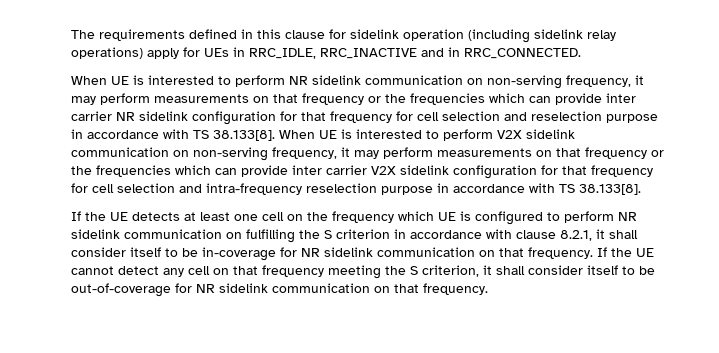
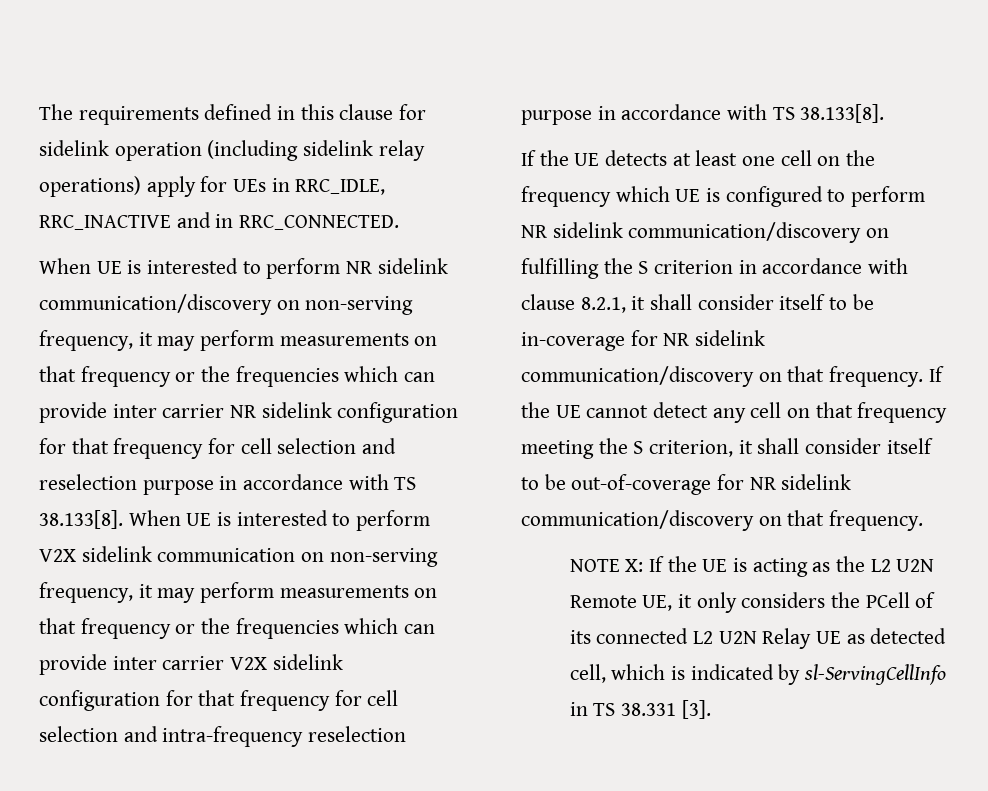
- When UE is interested to perform NR sidelink communication on non-serving frequency, it may perform measurements on that frequency or the frequencies which can provide inter carrier NR sidelink configuration for that frequency for cell selection and reselection purpose in accordance with TS 38.133[8]. When UE is interested to perform V2X sidelink communication on non-serving frequency, it may perform measurements on that frequency or the frequencies which can provide inter carrier V2X sidelink configuration for that frequency for cell selection and intra-frequency reselection purpose in accordance with TS 38.133[8].
+ When UE is interested to perform NR sidelink communication/discovery on non-serving frequency, it may perform measurements on that frequency or the frequencies which can provide inter carrier NR sidelink configuration for that frequency for cell selection and reselection purpose in accordance with TS 38.133[8]. When UE is interested to perform V2X sidelink communication on non-serving frequency, it may perform measurements on that frequency or the frequencies which can provide inter carrier V2X sidelink configuration for that frequency for cell selection and intra-frequency reselection purpose in accordance with TS 38.133[8].
- If the UE detects at least one cell on the frequency which UE is configured to perform NR sidelink communication on fulfilling the S criterion in accordance with clause 8.2.1, it shall consider itself to be in-coverage for NR sidelink communication on that frequency.
+ If the UE detects at least one cell on the frequency which UE is configured to perform NR sidelink communication/discovery on fulfilling the S criterion in accordance with clause 8.2.1, it shall consider itself to be in-coverage for NR sidelink communication/discovery on that frequency.
- If the UE cannot detect any cell on that frequency meeting the S criterion, it shall consider itself to be out-of-coverage for NR sidelink communication on that frequency.
+ If the UE cannot detect any cell on that frequency meeting the S criterion, it shall consider itself to be out-of-coverage for NR sidelink communication/discovery on that frequency.
+ NOTE X: If the UE is acting as the L2 U2N Remote UE, it only considers the PCell of its connected L2 U2N Relay UE as detected cell, which is indicated by sl-ServingCellInfo in TS 38.331 [3].

